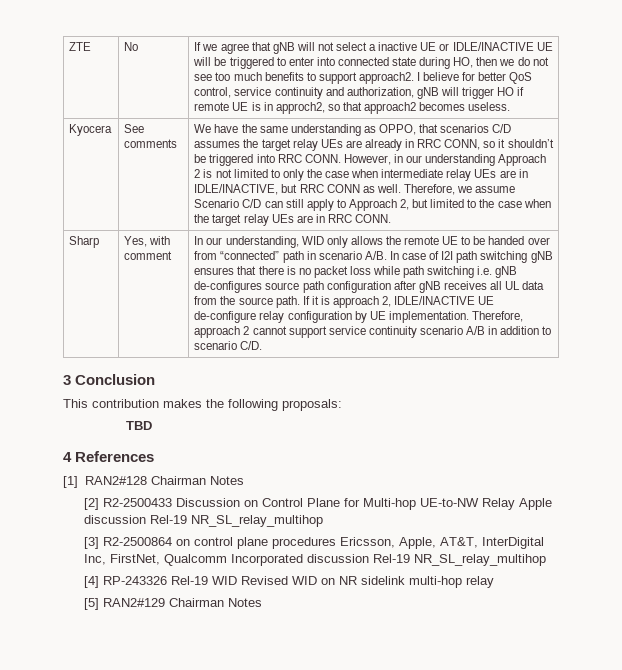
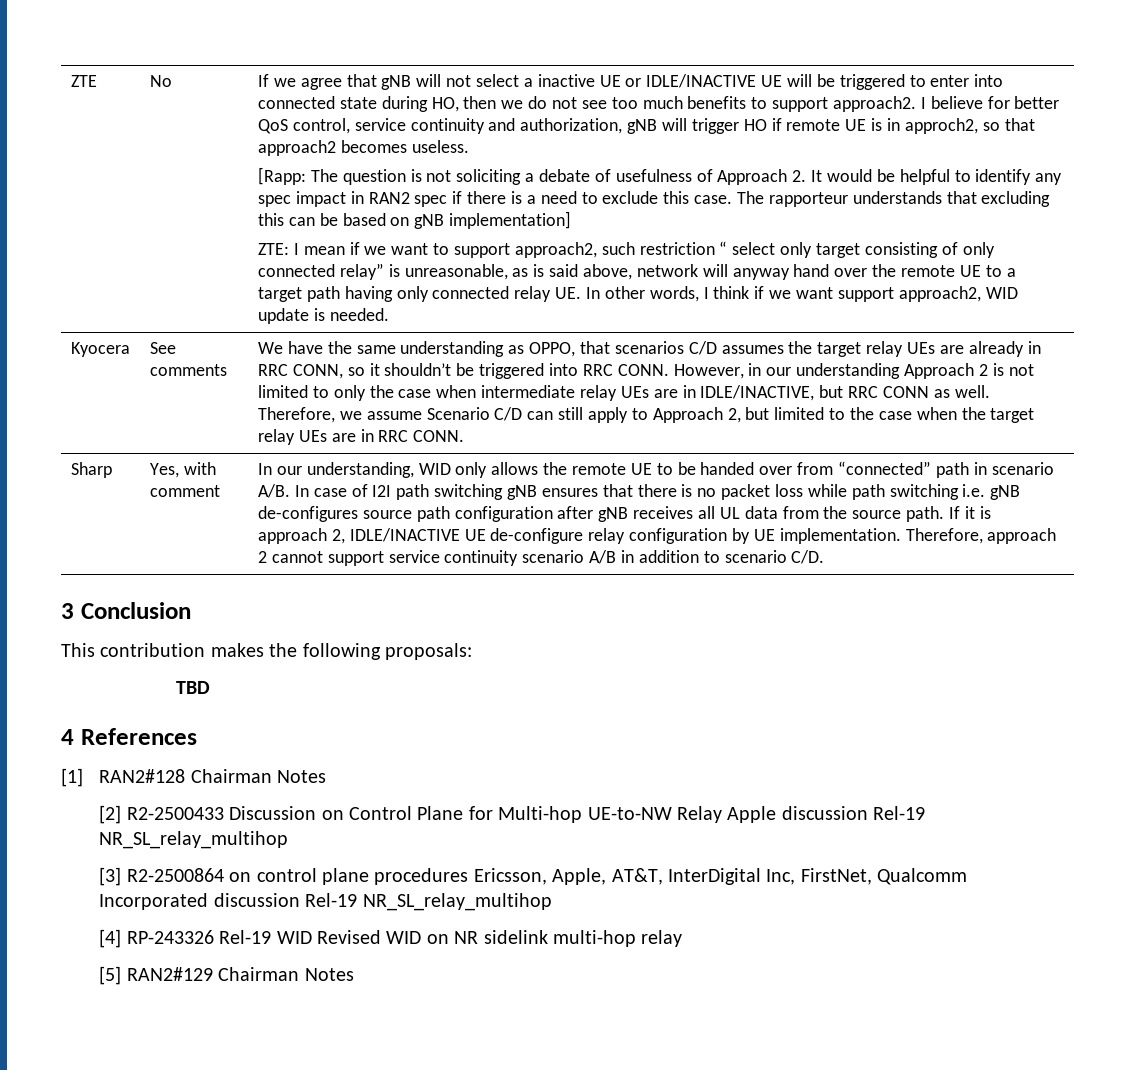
+ [Rapp: The question is not soliciting a debate of usefulness of Approach 2. It would be helpful to identify any spec impact in RAN2 spec if there is a need to exclude this case. The rapporteur understands that excluding this can be based on gNB implementation]
+ ZTE: I mean if we want to support approach2, such restriction “ select only target consisting of only connected relay” is unreasonable, as is said above, network will anyway hand over the remote UE to a target path having only connected relay UE. In other words, I think if we want support approach2, WID update is needed.

